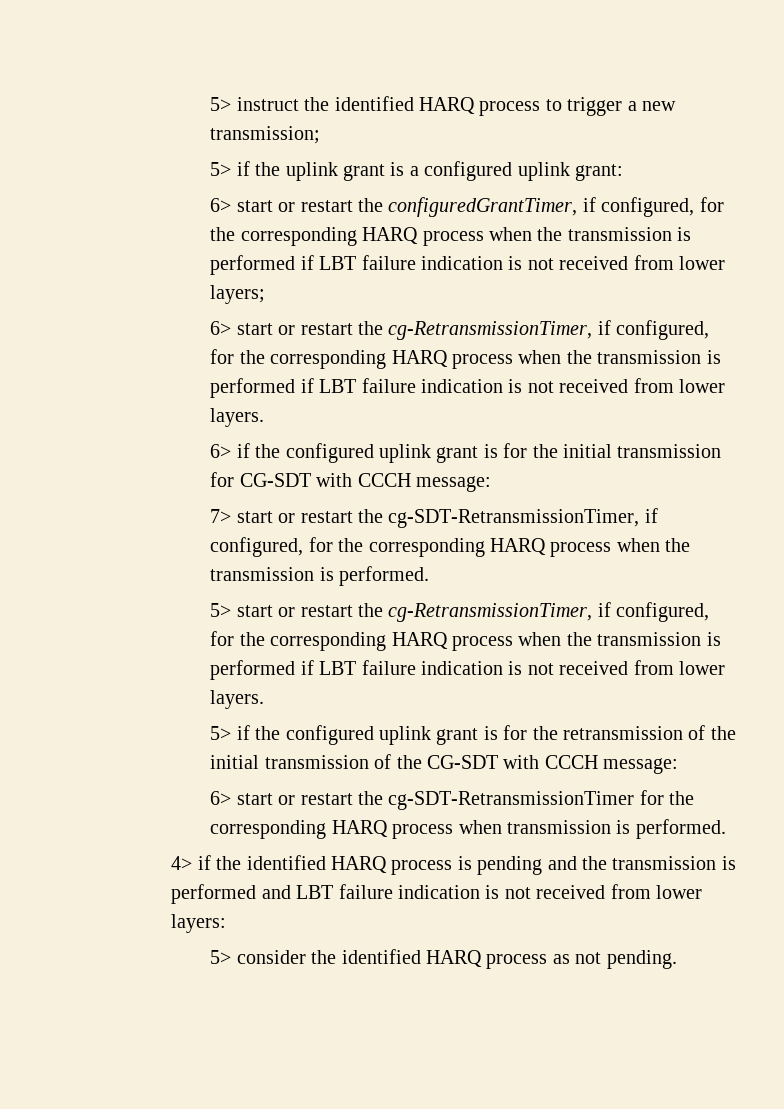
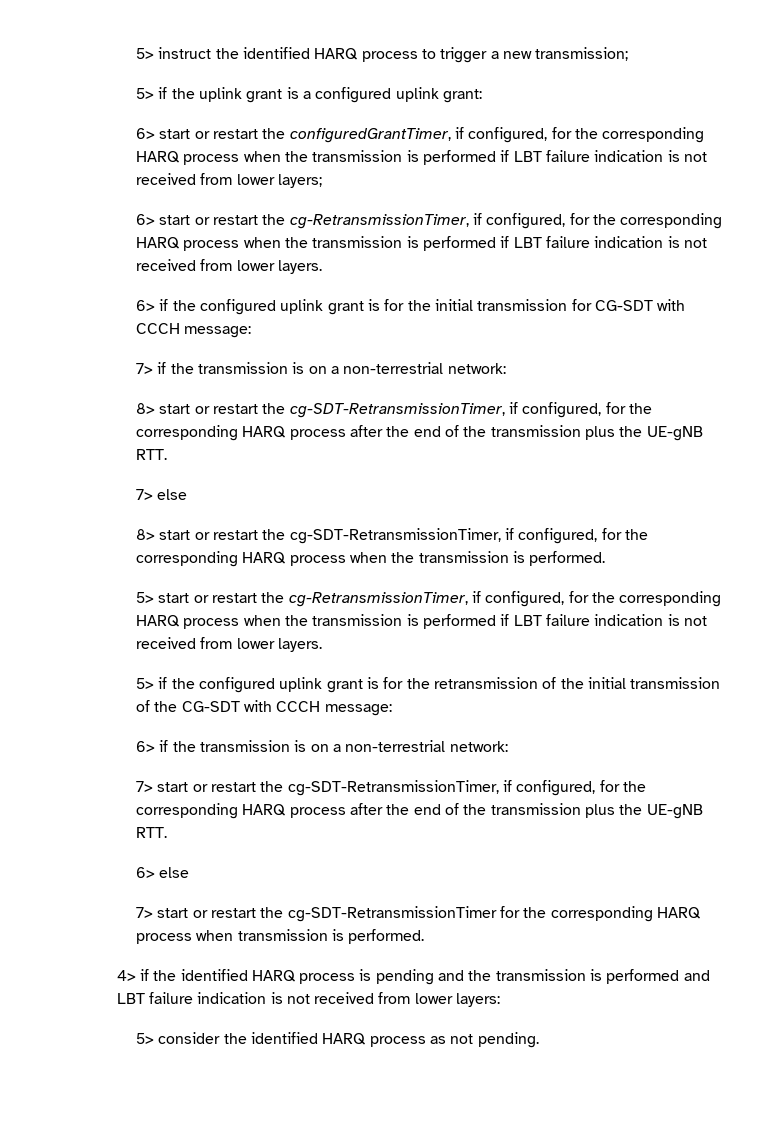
- 7> start or restart the cg-SDT-RetransmissionTimer, if configured, for the corresponding HARQ process when the transmission is performed.
+ 7> if the transmission is on a non-terrestrial network:
+ 8> start or restart the cg-SDT-RetransmissionTimer, if configured, for the corresponding HARQ process after the end of the transmission plus the UE-gNB RTT.
+ 7> else
+ 8> start or restart the cg-SDT-RetransmissionTimer, if configured, for the corresponding HARQ process when the transmission is performed.
- 6> start or restart the cg-SDT-RetransmissionTimer for the corresponding HARQ process when transmission is performed.
+ 6> if the transmission is on a non-terrestrial network:
+ 7> start or restart the cg-SDT-RetransmissionTimer, if configured, for the corresponding HARQ process after the end of the transmission plus the UE-gNB RTT.
+ 6> else
+ 7> start or restart the cg-SDT-RetransmissionTimer for the corresponding HARQ process when transmission is performed.

